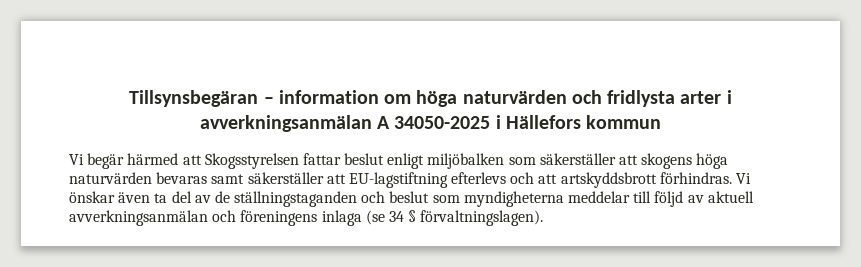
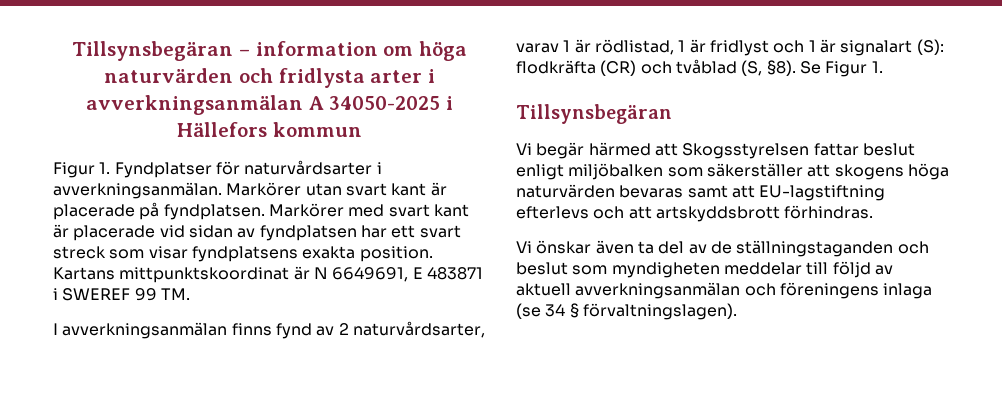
+ Figur 1. Fyndplatser för naturvårdsarter i avverkningsanmälan. Markörer utan svart kant är placerade på fyndplatsen. Markörer med svart kant är placerade vid sidan av fyndplatsen har ett svart streck som visar fyndplatsens exakta position. Kartans mittpunktskoordinat är N 6649691, E 483871 i SWEREF 99 TM.
+ I avverkningsanmälan finns fynd av 2 naturvårdsarter, varav 1 är rödlistad, 1 är fridlyst och 1 är signalart (S): flodkräfta (CR) och tvåblad (S, §8). Se Figur 1.
+ Tillsynsbegäran
- Vi begär härmed att Skogsstyrelsen fattar beslut enligt miljöbalken som säkerställer att skogens höga naturvärden bevaras samt säkerställer att EU-lagstiftning efterlevs och att artskyddsbrott förhindras. Vi önskar även ta del av de ställningstaganden och beslut som myndigheterna meddelar till följd av aktuell avverkningsanmälan och föreningens inlaga (se 34 § förvaltningslagen).
+ Vi begär härmed att Skogsstyrelsen fattar beslut enligt miljöbalken som säkerställer att skogens höga naturvärden bevaras samt att EU-lagstiftning efterlevs och att artskyddsbrott förhindras.
+ Vi önskar även ta del av de ställningstaganden och beslut som myndigheten meddelar till följd av aktuell avverkningsanmälan och föreningens inlaga (se 34 § förvaltningslagen).

